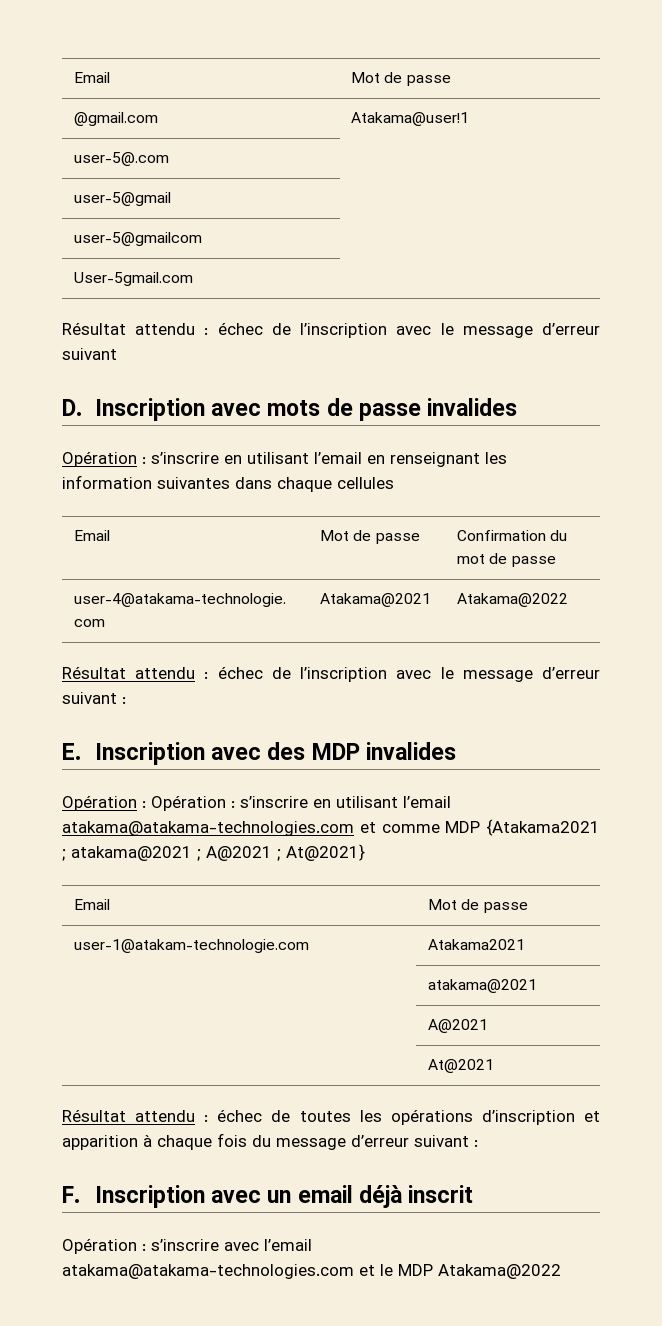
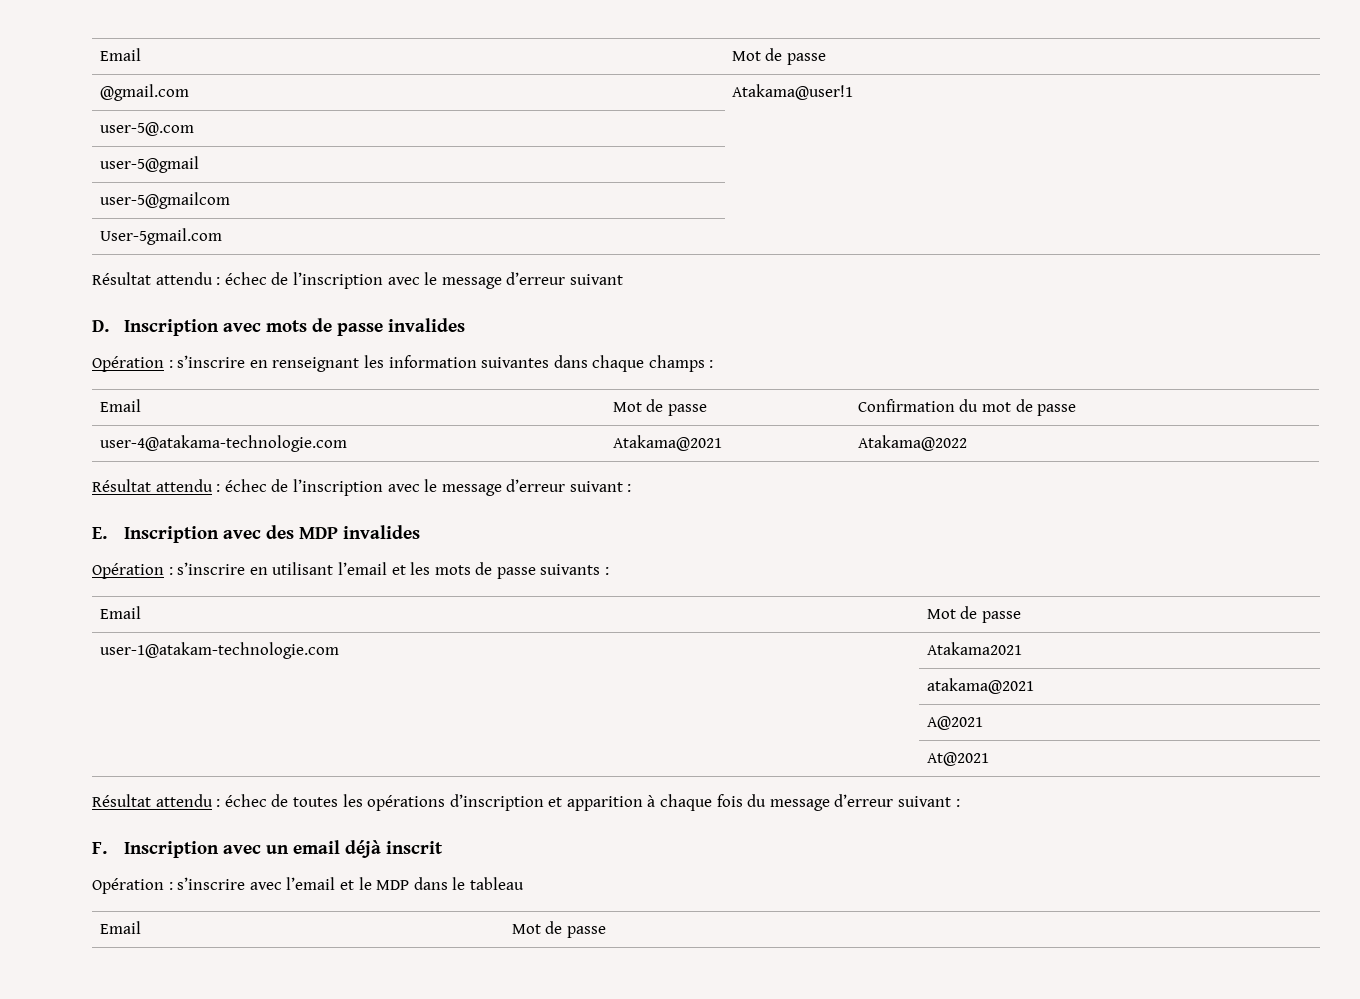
- Opération : s’inscrire en utilisant l’email en renseignant les information suivantes dans chaque cellules
+ Opération : s’inscrire en renseignant les information suivantes dans chaque champs :
- Opération : Opération : s’inscrire en utilisant l’email atakama@atakama-technologies.com et comme MDP {Atakama2021 ; atakama@2021 ; A@2021 ; At@2021}
+ Opération : s’inscrire en utilisant l’email et les mots de passe suivants :
- Opération : s’inscrire avec l’email atakama@atakama-technologies.com et le MDP Atakama@2022
+ Opération : s’inscrire avec l’email et le MDP dans le tableau
+ Email | Mot de passe

